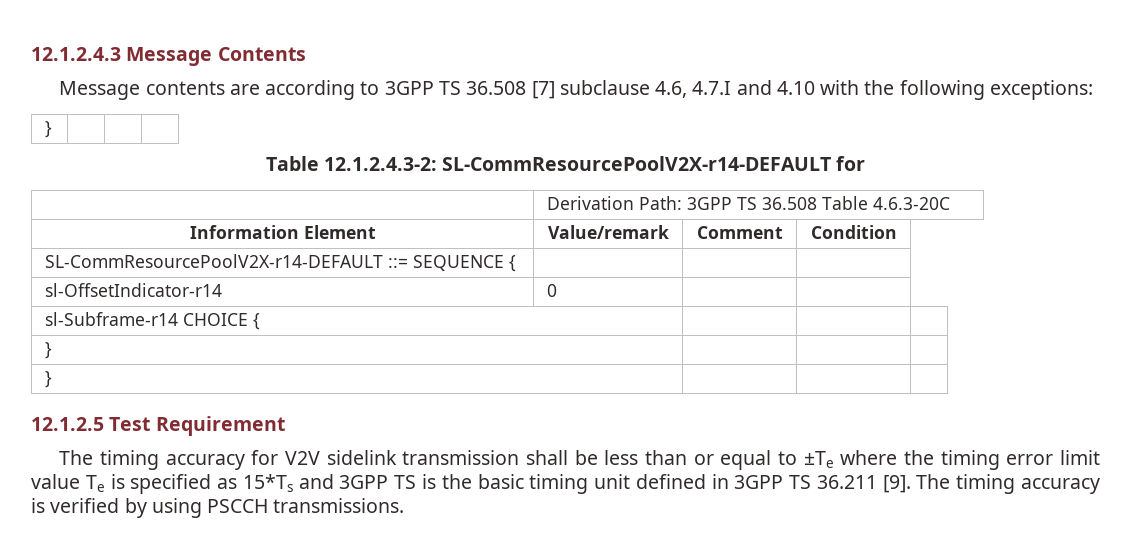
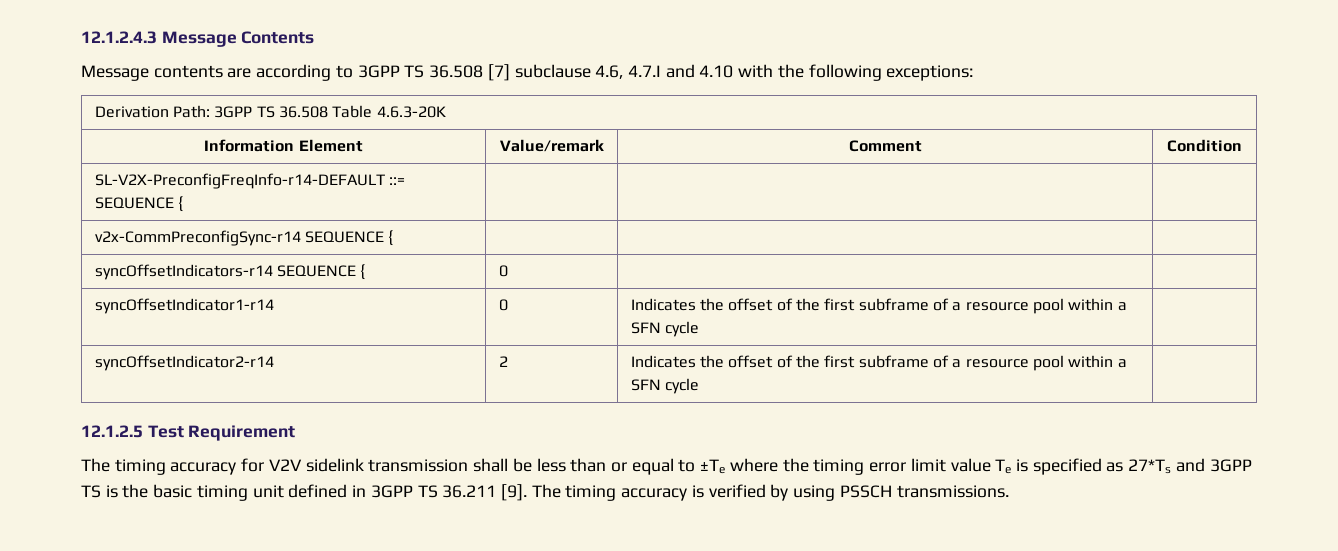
  Message contents are according to 3GPP TS 36.508 [7] subclause 4.6, 4.7.I and 4.10 with the following exceptions:
- } | | |
- Table 12.1.2.4.3-2: SL-CommResourcePoolV2X-r14-DEFAULT for
- | Derivation Path: 3GPP TS 36.508 Table 4.6.3-20C
+ Derivation Path: 3GPP TS 36.508 Table 4.6.3-20K
- SL-CommResourcePoolV2X-r14-DEFAULT ::= SEQUENCE { | | |
+ SL-V2X-PreconfigFreqInfo-r14-DEFAULT ::= SEQUENCE { | | |
- sl-OffsetIndicator-r14 | 0 | |
- sl-Subframe-r14 CHOICE { | | |
- } | | |
- } | | |
+ v2x-CommPreconfigSync-r14 SEQUENCE { | | |
+ syncOffsetIndicators-r14 SEQUENCE { | 0 | |
+ syncOffsetIndicator1-r14 | 0 | Indicates the offset of the first subframe of a resource pool within a SFN cycle |
+ syncOffsetIndicator2-r14 | 2 | Indicates the offset of the first subframe of a resource pool within a SFN cycle |
- The timing accuracy for V2V sidelink transmission shall be less than or equal to ±Te where the timing error limit value Te is specified as 15*Ts and 3GPP TS is the basic timing unit defined in 3GPP TS 36.211 [9].
+ The timing accuracy for V2V sidelink transmission shall be less than or equal to ±Te where the timing error limit value Te is specified as 27*Ts and 3GPP TS is the basic timing unit defined in 3GPP TS 36.211 [9].
- The timing accuracy is verified by using PSCCH transmissions.
+ The timing accuracy is verified by using PSSCH transmissions.

